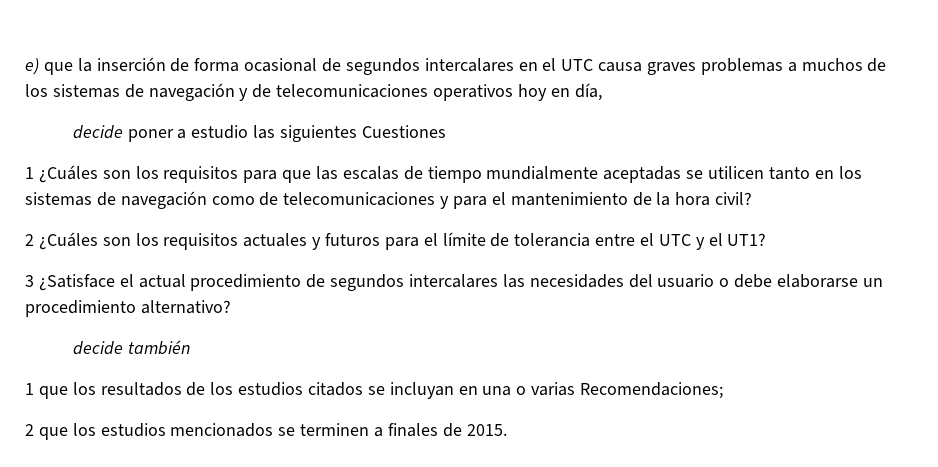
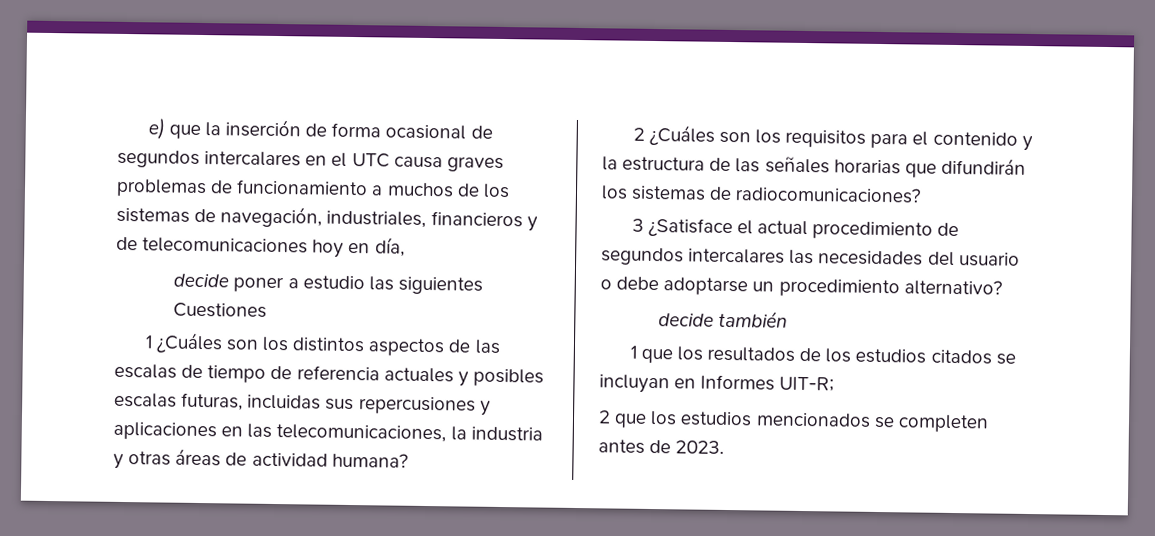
- e) que la inserción de forma ocasional de segundos intercalares en el UTC causa graves problemas a muchos de los sistemas de navegación y de telecomunicaciones operativos hoy en día,
+ e) que la inserción de forma ocasional de segundos intercalares en el UTC causa graves problemas de funcionamiento a muchos de los sistemas de navegación, industriales, financieros y de telecomunicaciones hoy en día,
- 1 ¿Cuáles son los requisitos para que las escalas de tiempo mundialmente aceptadas se utilicen tanto en los sistemas de navegación como de telecomunicaciones y para el mantenimiento de la hora civil?
+ 1 ¿Cuáles son los distintos aspectos de las escalas de tiempo de referencia actuales y posibles escalas futuras, incluidas sus repercusiones y aplicaciones en las telecomunicaciones, la industria y otras áreas de actividad humana?
- 2 ¿Cuáles son los requisitos actuales y futuros para el límite de tolerancia entre el UTC y el UT1?
+ 2 ¿Cuáles son los requisitos para el contenido y la estructura de las señales horarias que difundirán los sistemas de radiocomunicaciones?
- 3 ¿Satisface el actual procedimiento de segundos intercalares las necesidades del usuario o debe elaborarse un procedimiento alternativo?
+ 3 ¿Satisface el actual procedimiento de segundos intercalares las necesidades del usuario o debe adoptarse un procedimiento alternativo?
- 1 que los resultados de los estudios citados se incluyan en una o varias Recomendaciones;
+ 1 que los resultados de los estudios citados se incluyan en Informes UIT-R;
- 2 que los estudios mencionados se terminen a finales de 2015.
+ 2 que los estudios mencionados se completen antes de 2023.

